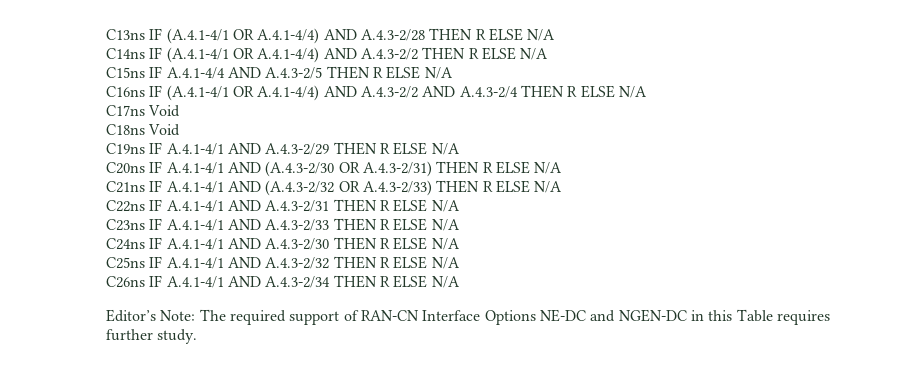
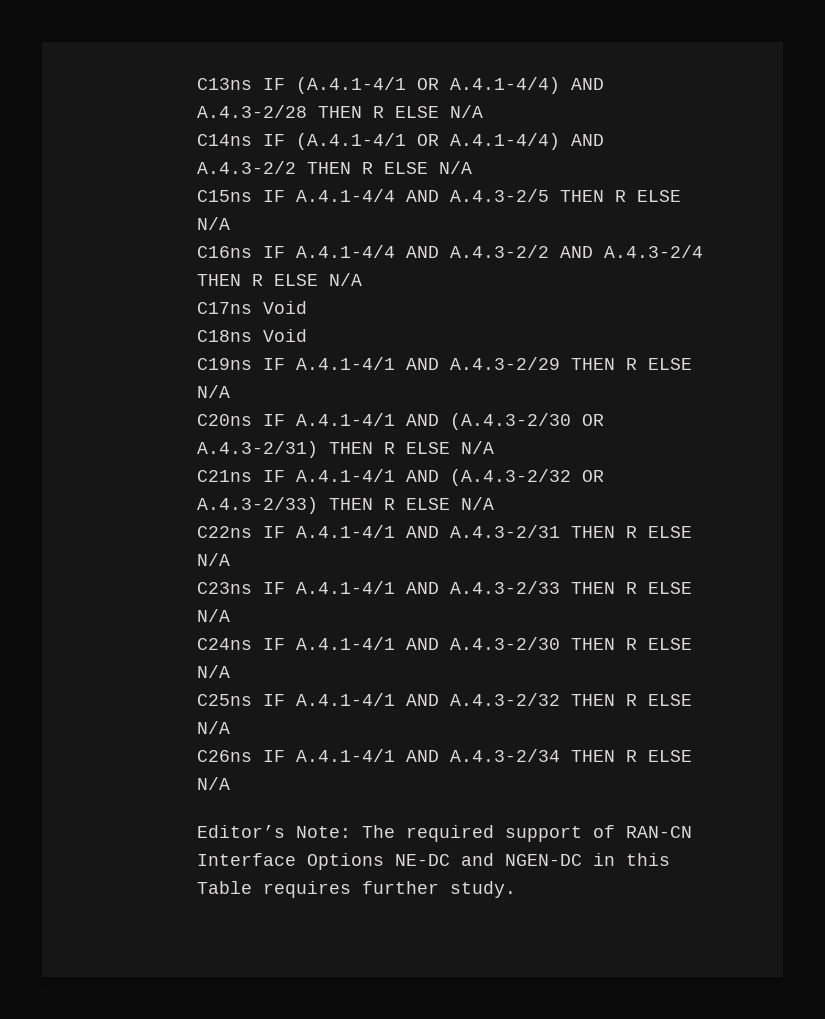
- C16ns IF (A.4.1-4/1 OR A.4.1-4/4) AND A.4.3-2/2 AND A.4.3-2/4 THEN R ELSE N/A
+ C16ns IF A.4.1-4/4 AND A.4.3-2/2 AND A.4.3-2/4 THEN R ELSE N/A

